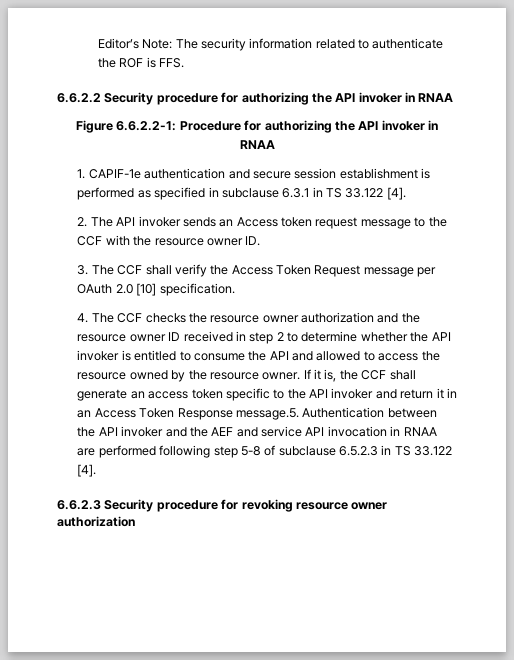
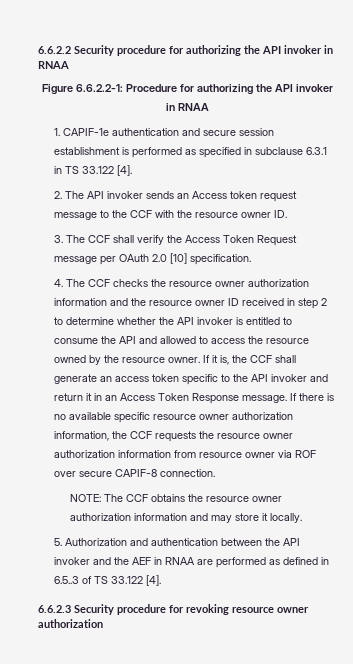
- Editor’s Note: The security information related to authenticate the ROF is FFS.
- 4. The CCF checks the resource owner authorization and the resource owner ID received in step 2 to determine whether the API invoker is entitled to consume the API and allowed to access the resource owned by the resource owner.
+ 4. The CCF checks the resource owner authorization information and the resource owner ID received in step 2 to determine whether the API invoker is entitled to consume the API and allowed to access the resource owned by the resource owner.
- If it is, the CCF shall generate an access token specific to the API invoker and return it in an Access Token Response message.5. Authentication between the API invoker and the AEF and service API invocation in RNAA are performed following step 5-8 of subclause 6.5.2.3 in TS 33.122 [4].
+ If it is, the CCF shall generate an access token specific to the API invoker and return it in an Access Token Response message. If there is no available specific resource owner authorization information, the CCF requests the resource owner authorization information from resource owner via ROF over secure CAPIF-8 connection.
+ NOTE: The CCF obtains the resource owner authorization information and may store it locally.
+ 5. Authorization and authentication between the API invoker and the AEF in RNAA are performed as defined in 6.5..3 of TS 33.122 [4].

